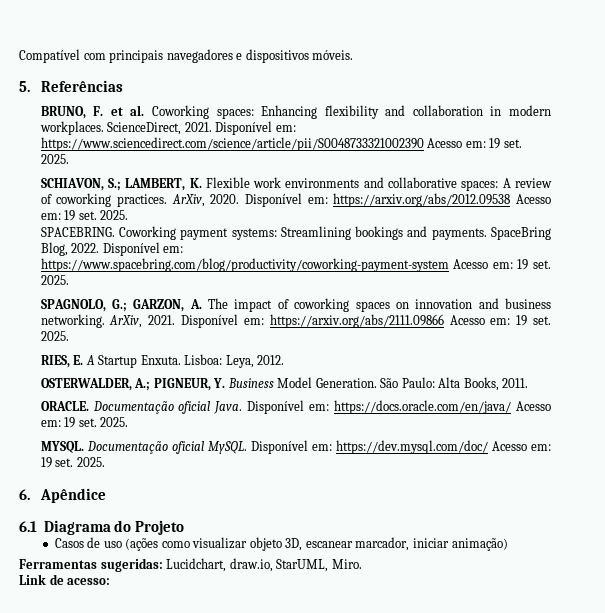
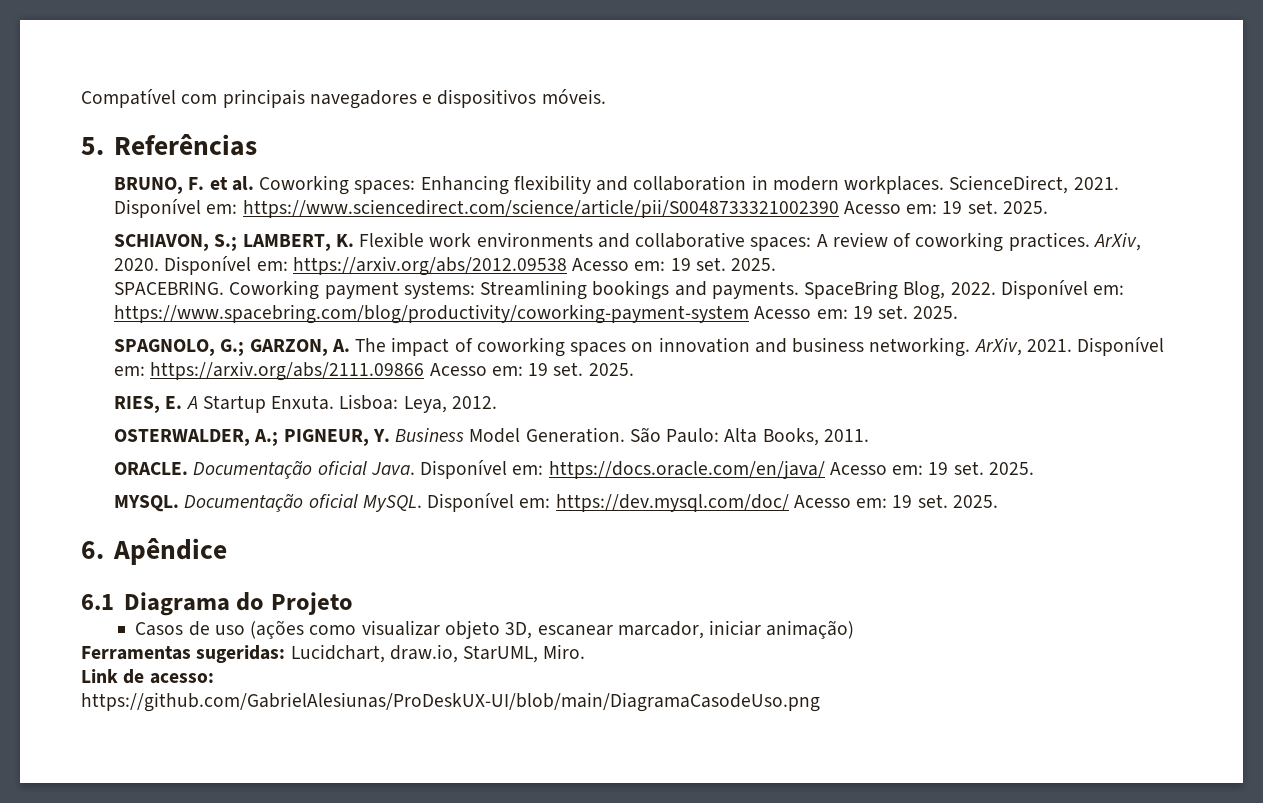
+ https://github.com/GabrielAlesiunas/ProDeskUX-UI/blob/main/DiagramaCasodeUso.png

